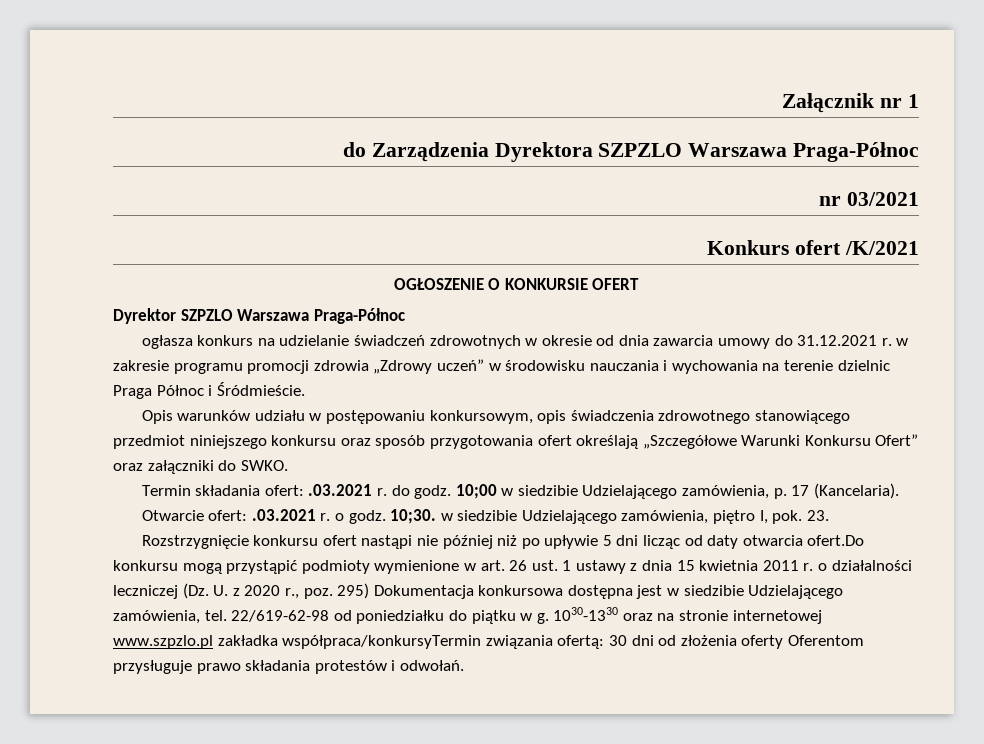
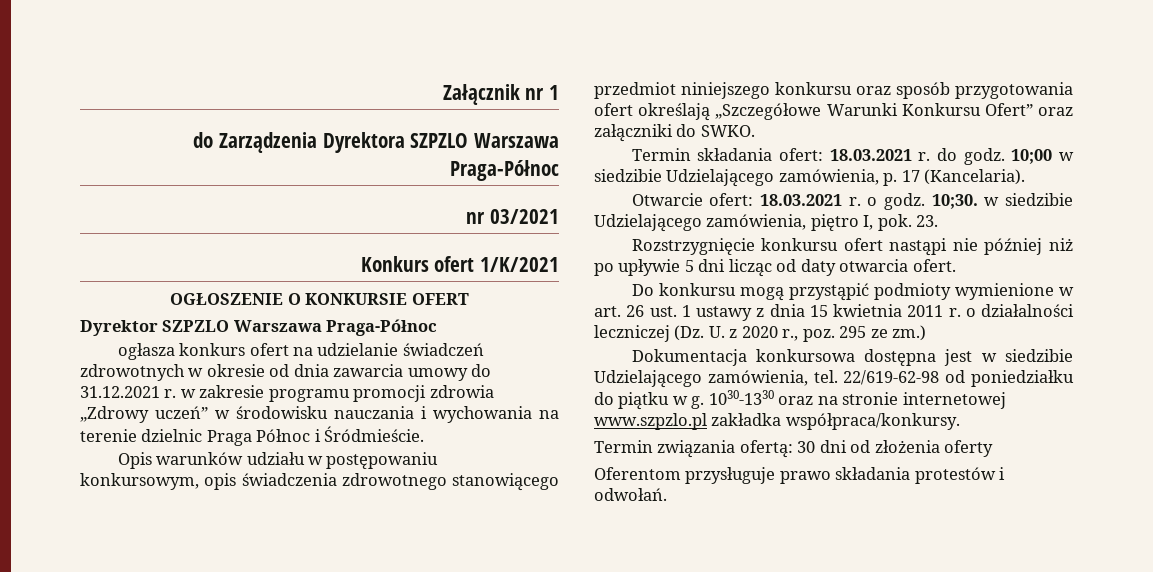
- Konkurs ofert /K/2021
+ Konkurs ofert 1/K/2021
- ogłasza konkurs na udzielanie świadczeń zdrowotnych w okresie od dnia zawarcia umowy do 31.12.2021 r. w zakresie programu promocji zdrowia „Zdrowy uczeń” w środowisku nauczania i wychowania na terenie dzielnic Praga Północ i Śródmieście.
+ ogłasza konkurs ofert na udzielanie świadczeń zdrowotnych w okresie od dnia zawarcia umowy do 31.12.2021 r. w zakresie programu promocji zdrowia „Zdrowy uczeń” w środowisku nauczania i wychowania na terenie dzielnic Praga Północ i Śródmieście.
- Termin składania ofert: .03.2021 r. do godz.
+ Termin składania ofert: 18.03.2021 r. do godz.
- Otwarcie ofert: .03.2021 r. o godz.
+ Otwarcie ofert: 18.03.2021 r. o godz.
- Rozstrzygnięcie konkursu ofert nastąpi nie później niż po upływie 5 dni licząc od daty otwarcia ofert.Do konkursu mogą przystąpić podmioty wymienione w art. 26 ust. 1 ustawy z dnia 15 kwietnia 2011 r. o działalności leczniczej (Dz. U. z 2020 r., poz. 295) Dokumentacja konkursowa dostępna jest w siedzibie Udzielającego zamówienia, tel.
+ Rozstrzygnięcie konkursu ofert nastąpi nie później niż po upływie 5 dni licząc od daty otwarcia ofert.
+ Do konkursu mogą przystąpić podmioty wymienione w art. 26 ust. 1 ustawy z dnia 15 kwietnia 2011 r. o działalności leczniczej (Dz. U. z 2020 r., poz. 295 ze zm.)
+ Dokumentacja konkursowa dostępna jest w siedzibie Udzielającego zamówienia, tel.
- 1030-1330 oraz na stronie internetowej www.szpzlo.pl zakładka współpraca/konkursyTermin związania ofertą: 30 dni od złożenia oferty Oferentom przysługuje prawo składania protestów i odwołań.
+ 1030-1330 oraz na stronie internetowej www.szpzlo.pl zakładka współpraca/konkursy.
+ Termin związania ofertą: 30 dni od złożenia oferty
+ Oferentom przysługuje prawo składania protestów i odwołań.

